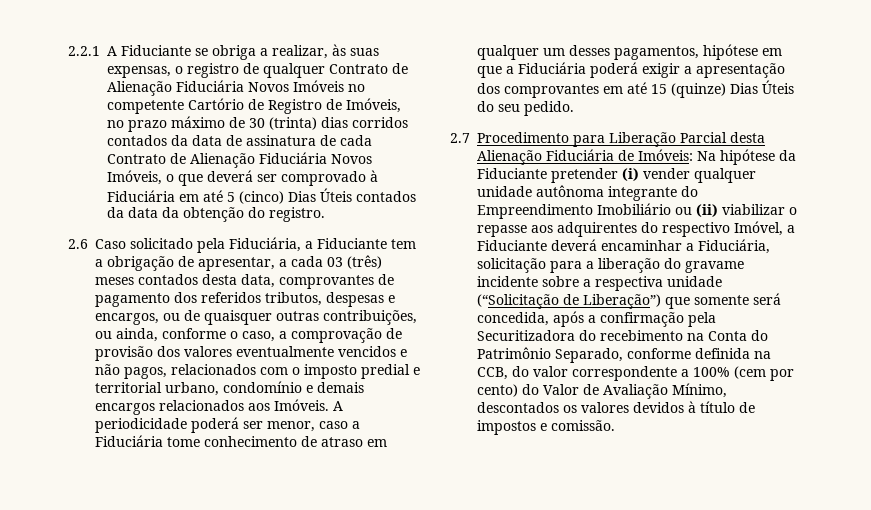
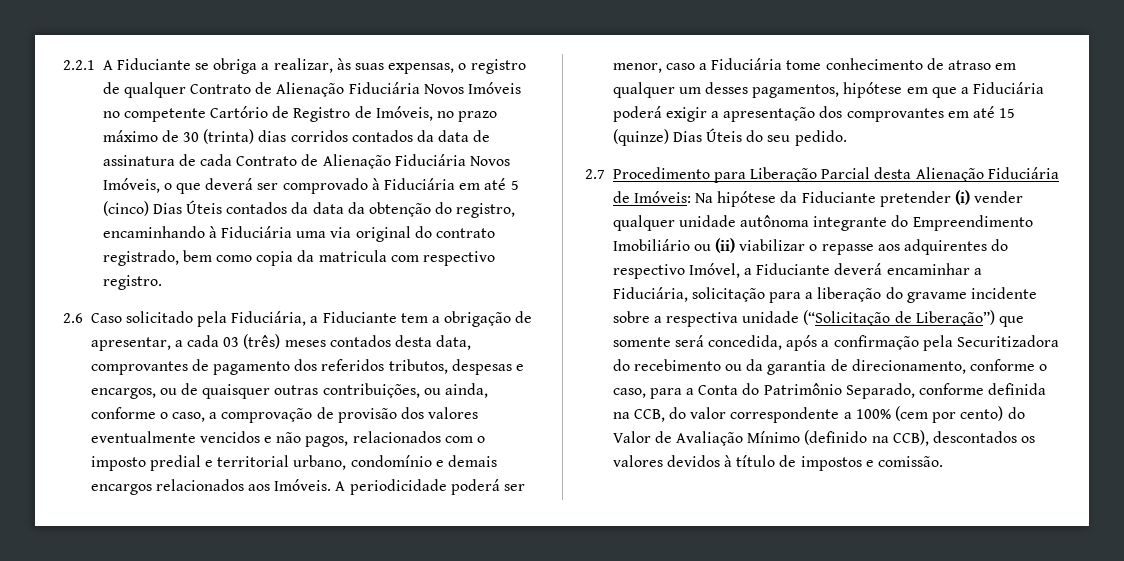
- 2.2.1 A Fiduciante se obriga a realizar, às suas expensas, o registro de qualquer Contrato de Alienação Fiduciária Novos Imóveis no competente Cartório de Registro de Imóveis, no prazo máximo de 30 (trinta) dias corridos contados da data de assinatura de cada Contrato de Alienação Fiduciária Novos Imóveis, o que deverá ser comprovado à Fiduciária em até 5 (cinco) Dias Úteis contados da data da obtenção do registro.
+ 2.2.1 A Fiduciante se obriga a realizar, às suas expensas, o registro de qualquer Contrato de Alienação Fiduciária Novos Imóveis no competente Cartório de Registro de Imóveis, no prazo máximo de 30 (trinta) dias corridos contados da data de assinatura de cada Contrato de Alienação Fiduciária Novos Imóveis, o que deverá ser comprovado à Fiduciária em até 5 (cinco) Dias Úteis contados da data da obtenção do registro, encaminhando à Fiduciária uma via original do contrato registrado, bem como copia da matricula com respectivo registro.
- Na hipótese da Fiduciante pretender (i) vender qualquer unidade autônoma integrante do Empreendimento Imobiliário ou (ii) viabilizar o repasse aos adquirentes do respectivo Imóvel, a Fiduciante deverá encaminhar a Fiduciária, solicitação para a liberação do gravame incidente sobre a respectiva unidade (“Solicitação de Liberação”) que somente será concedida, após a confirmação pela Securitizadora do recebimento na Conta do Patrimônio Separado, conforme definida na CCB, do valor correspondente a 100% (cem por cento) do Valor de Avaliação Mínimo, descontados os valores devidos à título de impostos e comissão.
+ Na hipótese da Fiduciante pretender (i) vender qualquer unidade autônoma integrante do Empreendimento Imobiliário ou (ii) viabilizar o repasse aos adquirentes do respectivo Imóvel, a Fiduciante deverá encaminhar a Fiduciária, solicitação para a liberação do gravame incidente sobre a respectiva unidade (“Solicitação de Liberação”) que somente será concedida, após a confirmação pela Securitizadora do recebimento ou da garantia de direcionamento, conforme o caso, para a Conta do Patrimônio Separado, conforme definida na CCB, do valor correspondente a 100% (cem por cento) do Valor de Avaliação Mínimo (definido na CCB), descontados os valores devidos à título de impostos e comissão.

